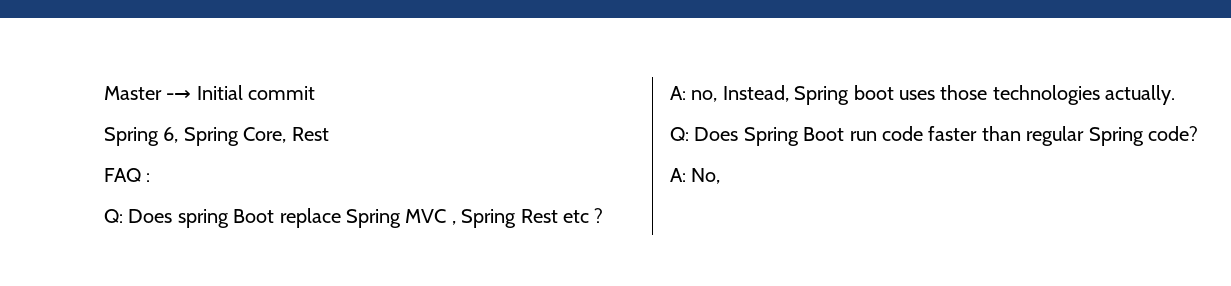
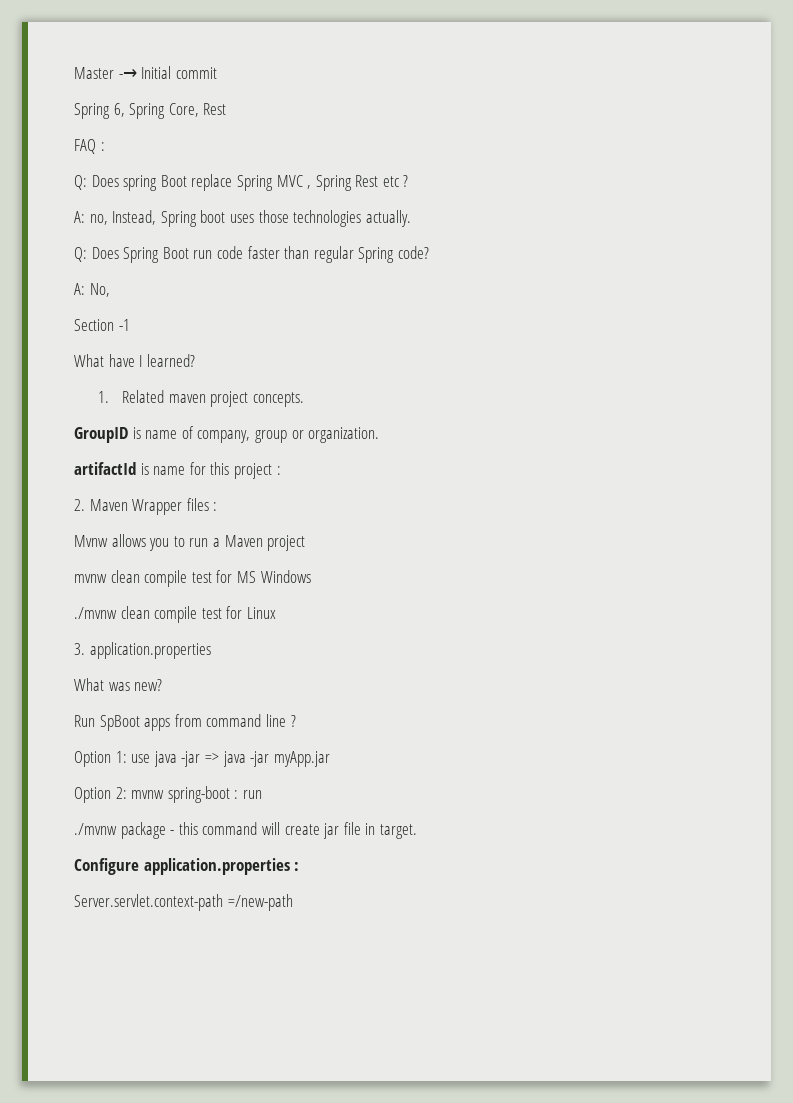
+ Section -1
+ What have I learned?
+ 1. Related maven project concepts.
+ GroupID is name of company, group or organization.
+ artifactId is name for this project :
+ 2. Maven Wrapper files :
+ Mvnw allows you to run a Maven project
+ mvnw clean compile test for MS Windows
+ ./mvnw clean compile test for Linux
+ 3. application.properties
+ What was new?
+ Run SpBoot apps from command line ?
+ Option 1: use java -jar => java -jar myApp.jar
+ Option 2: mvnw spring-boot : run
+ ./mvnw package - this command will create jar file in target.
+ Configure application.properties :
+ Server.servlet.context-path =/new-path

